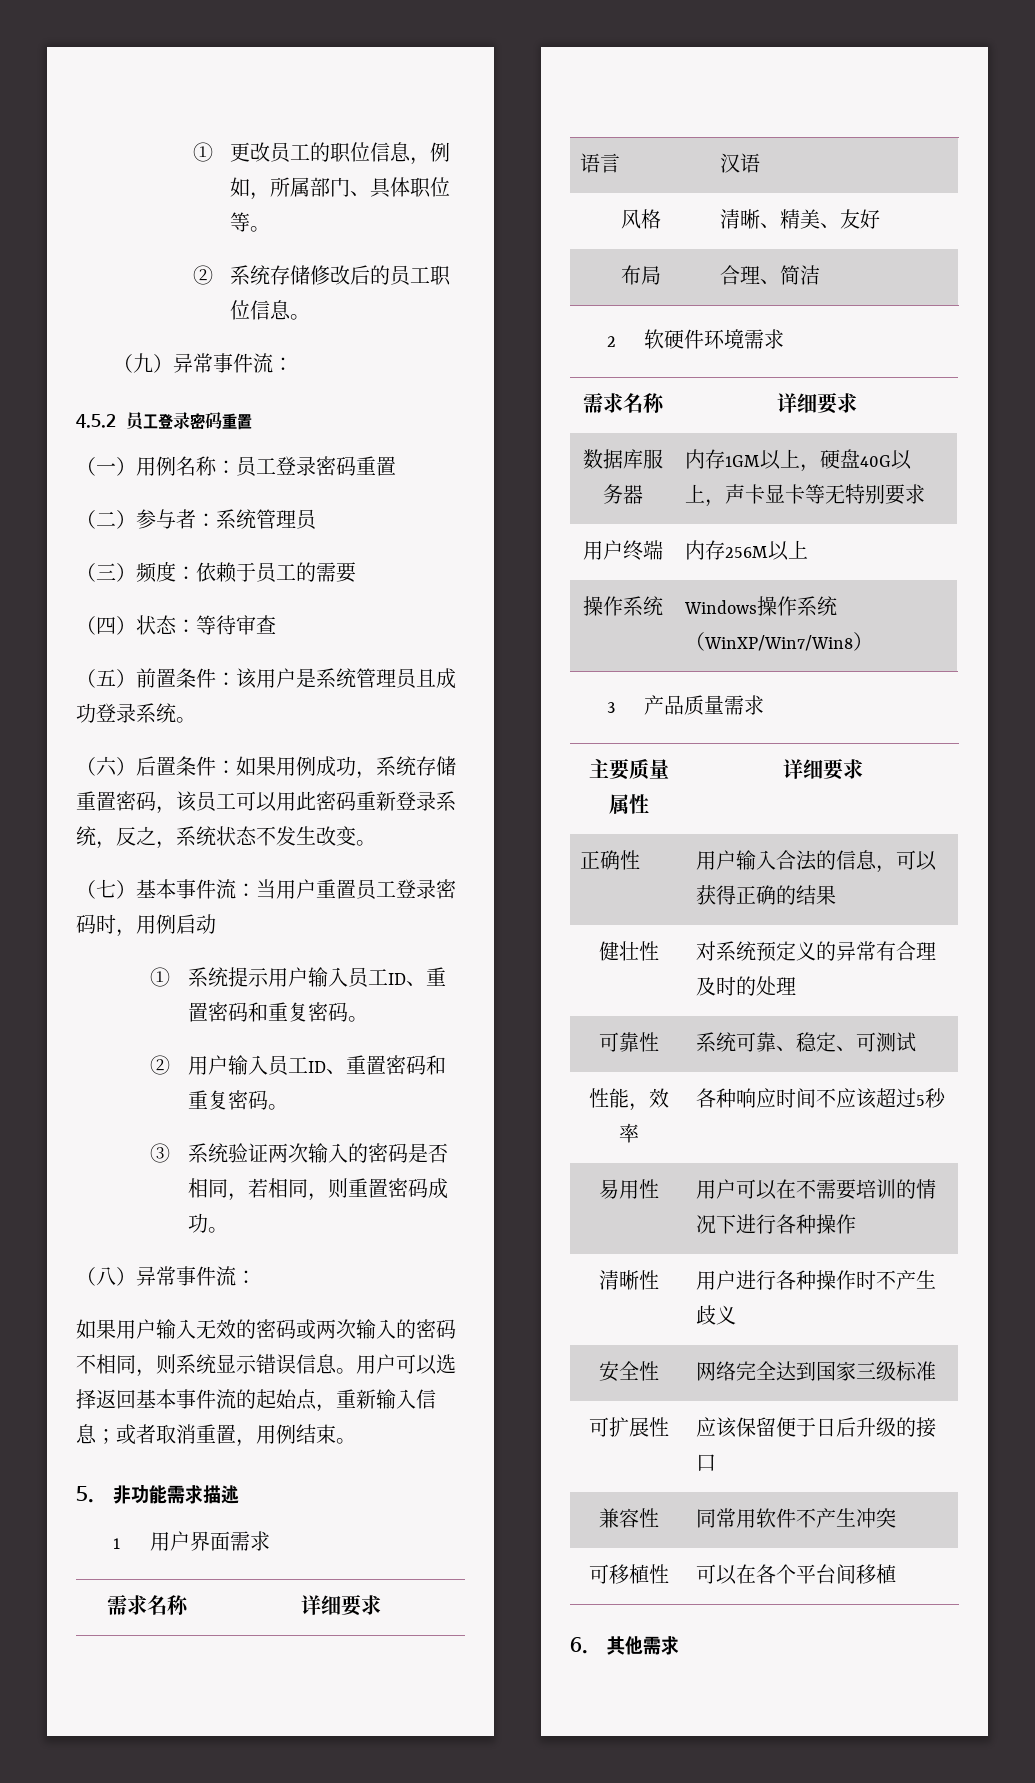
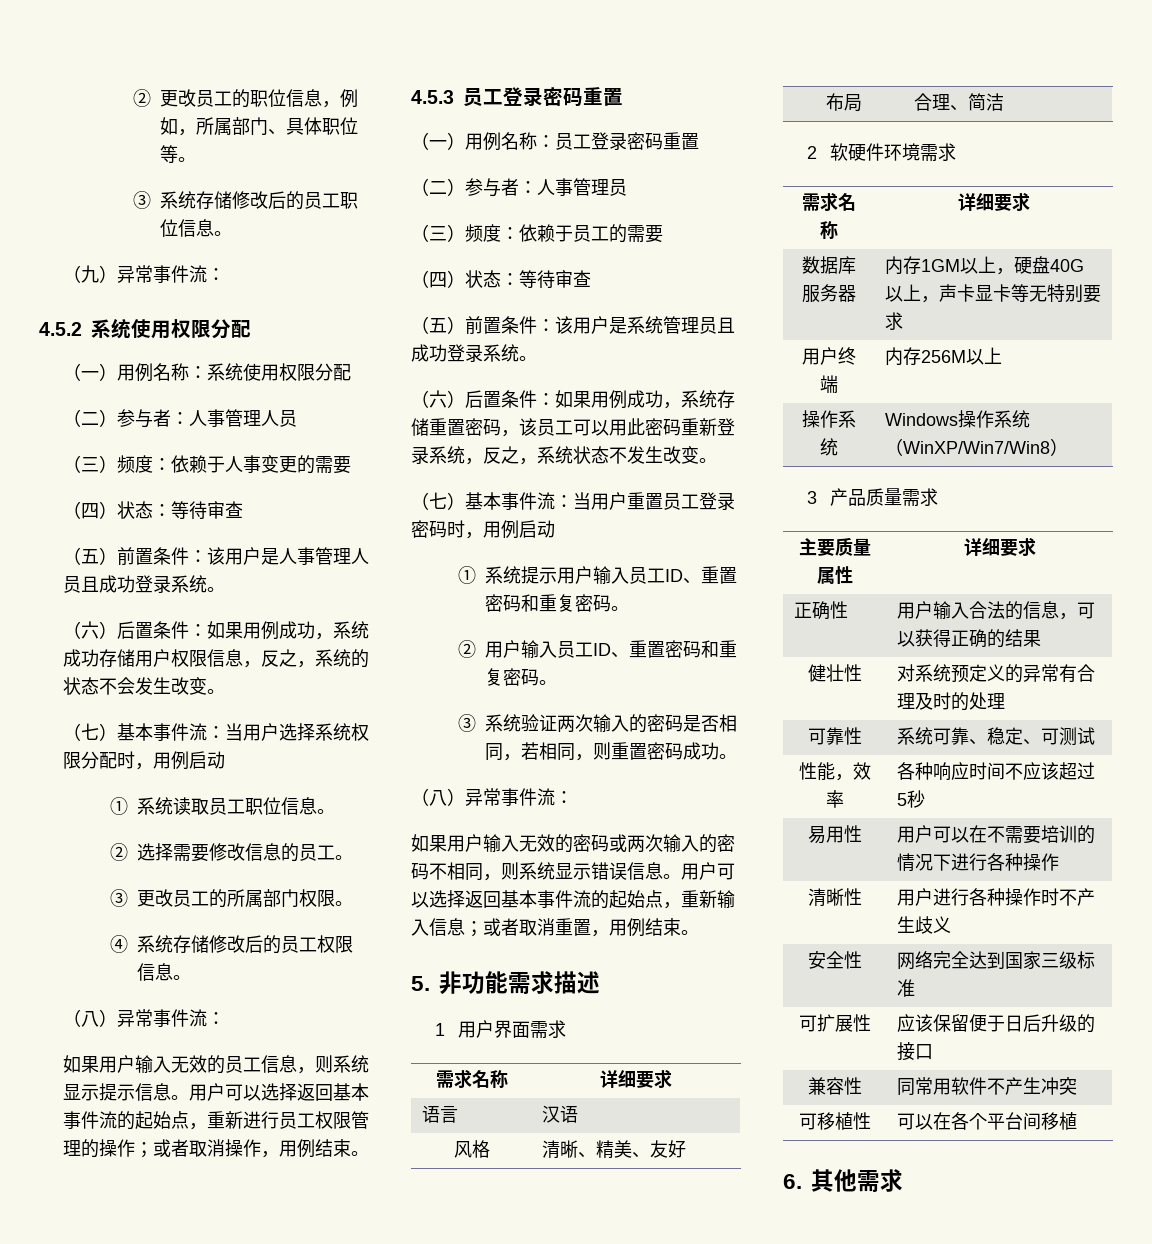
- ①更改员工的职位信息，例如，所属部门、具体职位等。
+ ②更改员工的职位信息，例如，所属部门、具体职位等。
- ②系统存储修改后的员工职位信息。
+ ③系统存储修改后的员工职位信息。
- 4.5.2员工登录密码重置
+ 4.5.2系统使用权限分配
+ （一）用例名称：系统使用权限分配
+ （二）参与者：人事管理人员
+ （三）频度：依赖于人事变更的需要
+ （四）状态：等待审查
+ （五）前置条件：该用户是人事管理人员且成功登录系统。
+ （六）后置条件：如果用例成功，系统成功存储用户权限信息，反之，系统的状态不会发生改变。
+ （七）基本事件流：当用户选择系统权限分配时，用例启动
+ ①系统读取员工职位信息。
+ ②选择需要修改信息的员工。
+ ③更改员工的所属部门权限。
+ ④系统存储修改后的员工权限信息。
+ （八）异常事件流：
+ 如果用户输入无效的员工信息，则系统显示提示信息。用户可以选择返回基本事件流的起始点，重新进行员工权限管理的操作；或者取消操作，用例结束。
+ 4.5.3员工登录密码重置
- （二）参与者：系统管理员
+ （二）参与者：人事管理员

